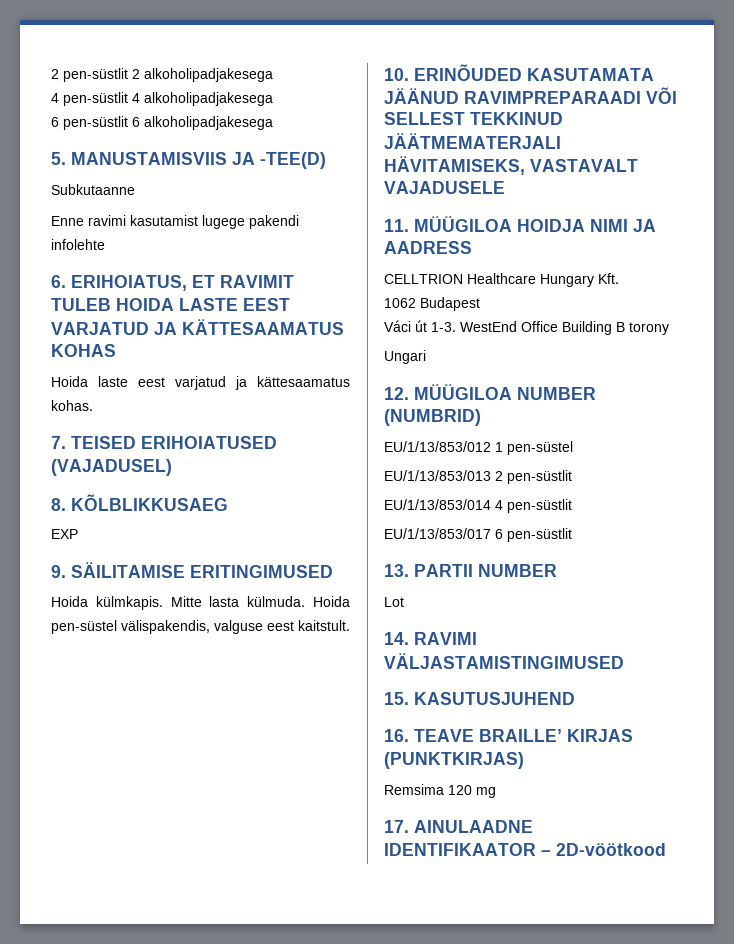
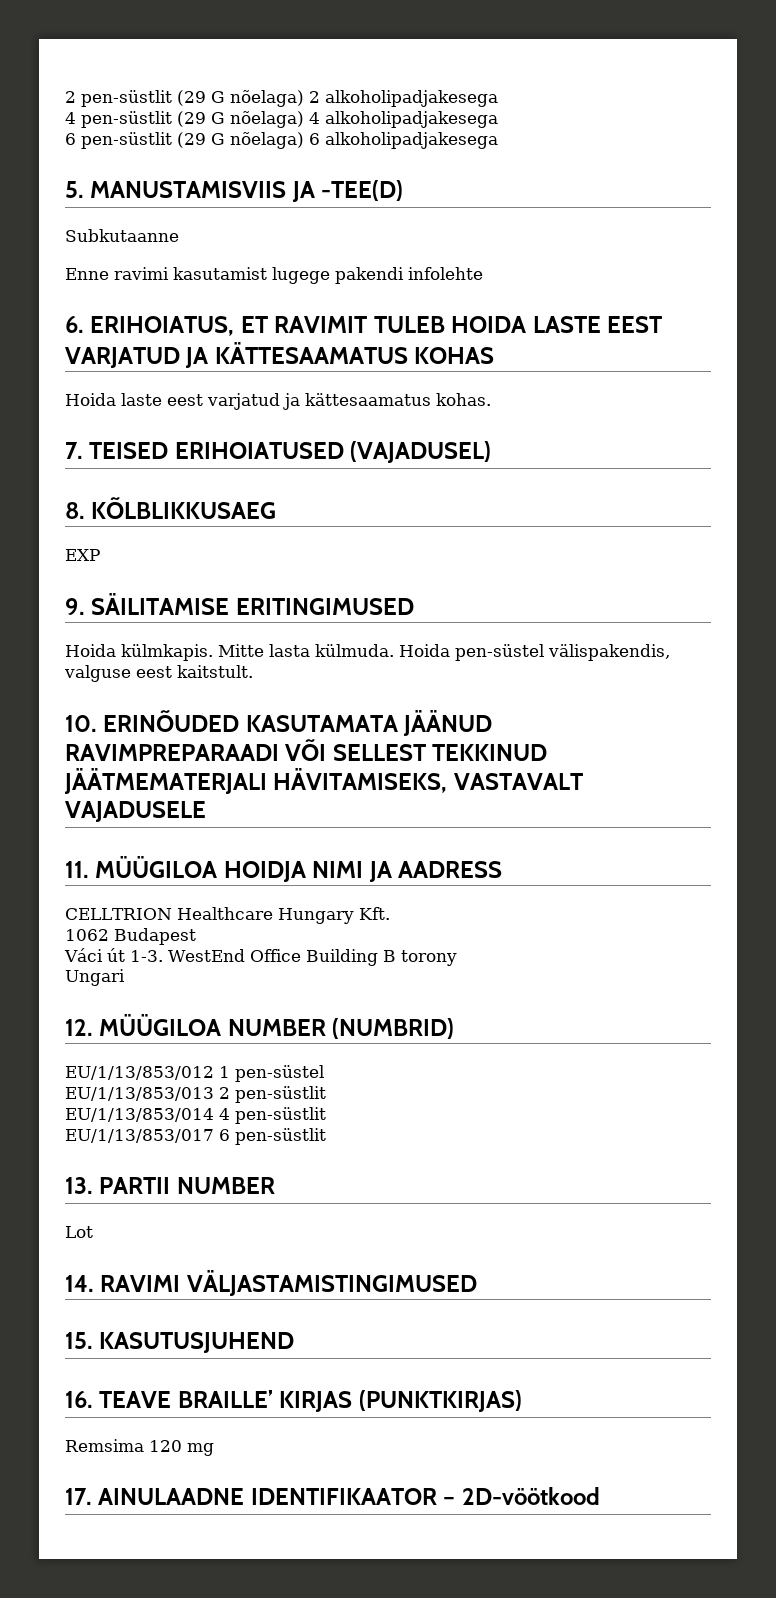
- 2 pen-süstlit 2 alkoholipadjakesega
+ 2 pen-süstlit (29 G nõelaga) 2 alkoholipadjakesega
- 4 pen-süstlit 4 alkoholipadjakesega
+ 4 pen-süstlit (29 G nõelaga) 4 alkoholipadjakesega
- 6 pen-süstlit 6 alkoholipadjakesega
+ 6 pen-süstlit (29 G nõelaga) 6 alkoholipadjakesega

